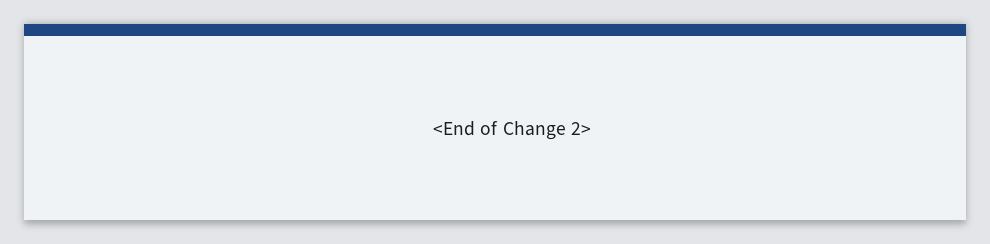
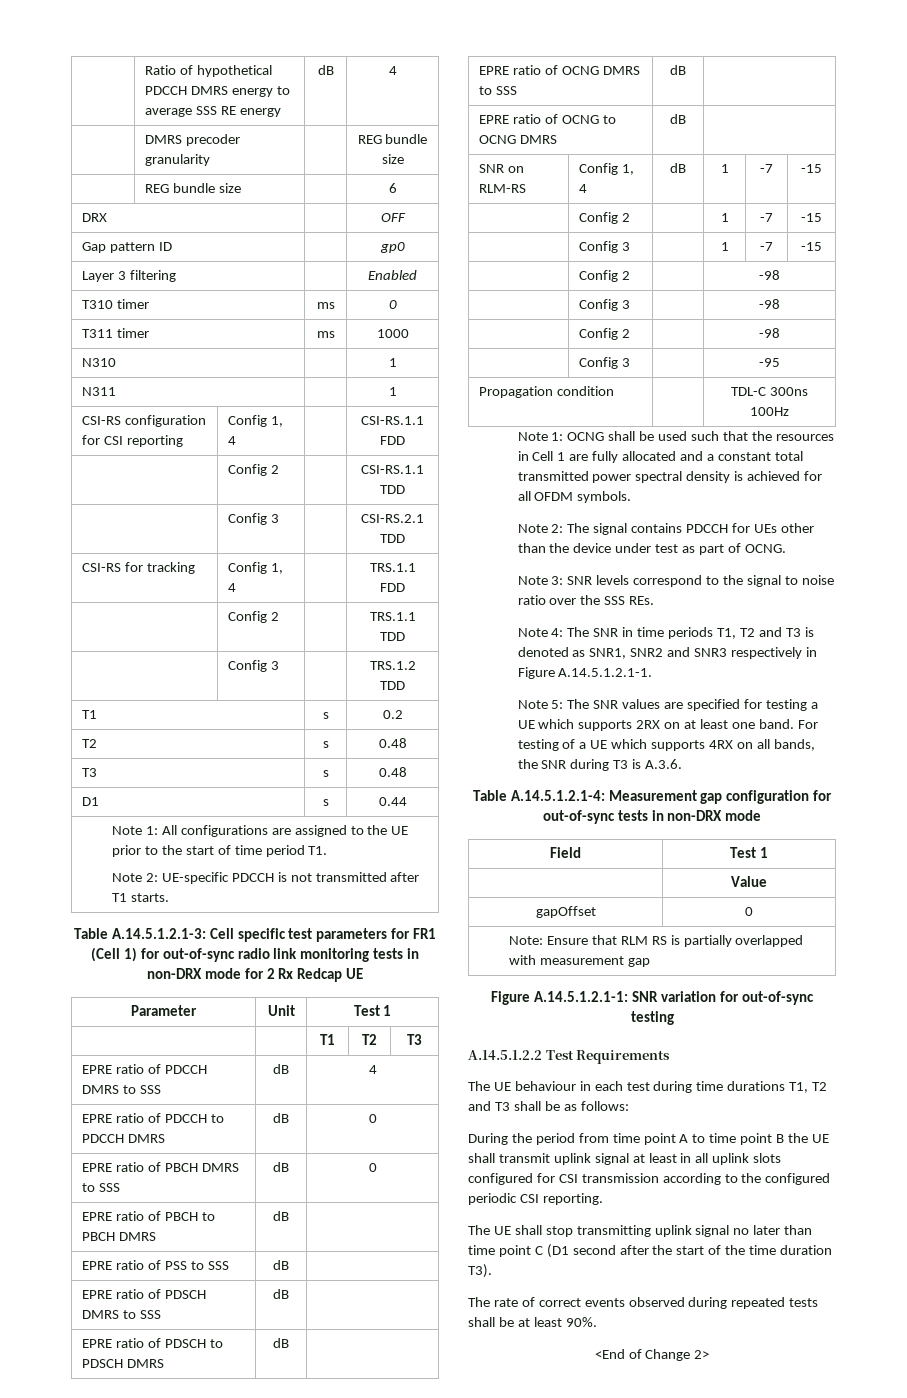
+ | Ratio of hypothetical PDCCH DMRS energy to average SSS RE energy | dB | 4
+ | DMRS precoder granularity | | REG bundle size
+ | REG bundle size | | 6
+ DRX | | OFF
+ Gap pattern ID | | gp0
+ Layer 3 filtering | | Enabled
+ T310 timer | ms | 0
+ T311 timer | ms | 1000
+ N310 | | 1
+ N311 | | 1
+ CSI-RS configuration for CSI reporting | Config 1, 4 | | CSI-RS.1.1 FDD
+ | Config 2 | | CSI-RS.1.1 TDD
+ | Config 3 | | CSI-RS.2.1 TDD
+ CSI-RS for tracking | Config 1, 4 | | TRS.1.1 FDD
+ | Config 2 | | TRS.1.1 TDD
+ | Config 3 | | TRS.1.2 TDD
+ T1 | s | 0.2
+ T2 | s | 0.48
+ T3 | s | 0.48
+ D1 | s | 0.44
+ Note 1: All configurations are assigned to the UE prior to the start of time period T1.
+ Note 2: UE-specific PDCCH is not transmitted after T1 starts.
+ Table A.14.5.1.2.1-3: Cell specific test parameters for FR1 (Cell 1) for out-of-sync radio link monitoring tests in non-DRX mode for 2 Rx Redcap UE
+ Parameter | Unit | Test 1
+ | | T1 | T2 | T3
+ EPRE ratio of PDCCH DMRS to SSS | dB | 4
+ EPRE ratio of PDCCH to PDCCH DMRS | dB | 0
+ EPRE ratio of PBCH DMRS to SSS | dB | 0
+ EPRE ratio of PBCH to PBCH DMRS | dB |
+ EPRE ratio of PSS to SSS | dB |
+ EPRE ratio of PDSCH DMRS to SSS | dB |
+ EPRE ratio of PDSCH to PDSCH DMRS | dB |
+ EPRE ratio of OCNG DMRS to SSS | dB |
+ EPRE ratio of OCNG to OCNG DMRS | dB |
+ SNR on RLM-RS | Config 1, 4 | dB | 1 | -7 | -15
+ | Config 2 | | 1 | -7 | -15
+ | Config 3 | | 1 | -7 | -15
+ | Config 2 | | -98
+ | Config 3 | | -98
+ | Config 2 | | -98
+ | Config 3 | | -95
+ Propagation condition | | TDL-C 300ns 100Hz
+ Note 1: OCNG shall be used such that the resources in Cell 1 are fully allocated and a constant total transmitted power spectral density is achieved for all OFDM symbols.
+ Note 2: The signal contains PDCCH for UEs other than the device under test as part of OCNG.
+ Note 3: SNR levels correspond to the signal to noise ratio over the SSS REs.
+ Note 4: The SNR in time periods T1, T2 and T3 is denoted as SNR1, SNR2 and SNR3 respectively in Figure A.14.5.1.2.1-1.
+ Note 5: The SNR values are specified for testing a UE which supports 2RX on at least one band. For testing of a UE which supports 4RX on all bands, the SNR during T3 is A.3.6.
+ Table A.14.5.1.2.1-4: Measurement gap configuration for out-of-sync tests in non-DRX mode
+ Field | Test 1
+ | Value
+ gapOffset | 0
+ Note: Ensure that RLM RS is partially overlapped with measurement gap
+ Figure A.14.5.1.2.1-1: SNR variation for out-of-sync testing
+ A.14.5.1.2.2 Test Requirements
+ The UE behaviour in each test during time durations T1, T2 and T3 shall be as follows:
+ During the period from time point A to time point B the UE shall transmit uplink signal at least in all uplink slots configured for CSI transmission according to the configured periodic CSI reporting.
+ The UE shall stop transmitting uplink signal no later than time point C (D1 second after the start of the time duration T3).
+ The rate of correct events observed during repeated tests shall be at least 90%.

